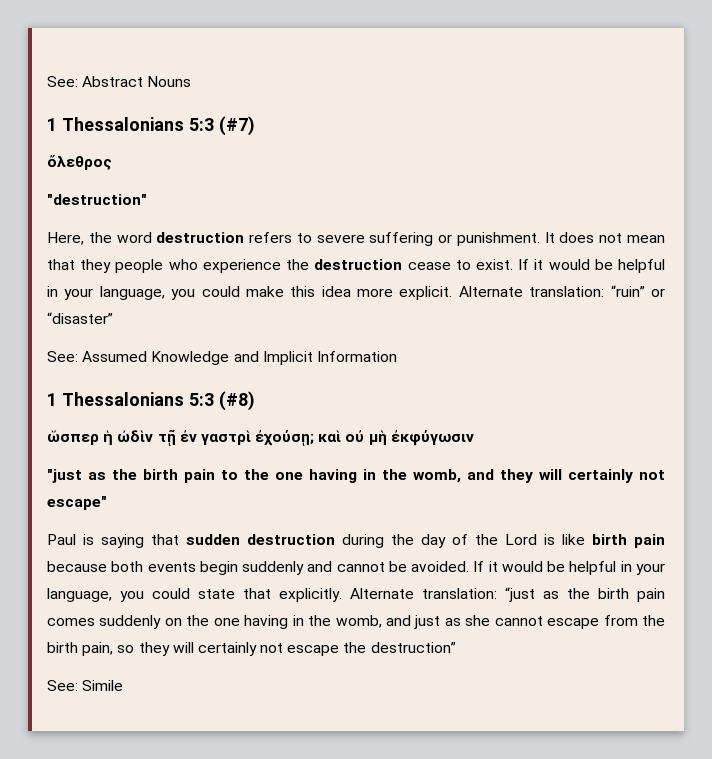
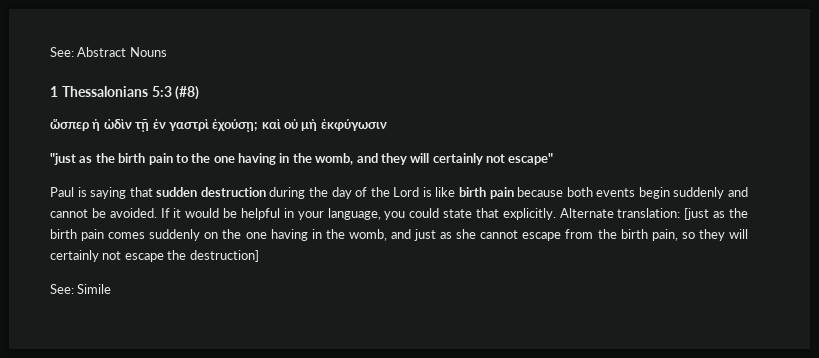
- 1 Thessalonians 5:3 (#7)
- ὄλεθρος
- "destruction"
- Here, the word destruction refers to severe suffering or punishment. It does not mean that they people who experience the destruction cease to exist. If it would be helpful in your language, you could make this idea more explicit. Alternate translation: “ruin” or “disaster”
- See: Assumed Knowledge and Implicit Information
- Alternate translation: “just as the birth pain comes suddenly on the one having in the womb, and just as she cannot escape from the birth pain, so they will certainly not escape the destruction”
+ Alternate translation: [just as the birth pain comes suddenly on the one having in the womb, and just as she cannot escape from the birth pain, so they will certainly not escape the destruction]

